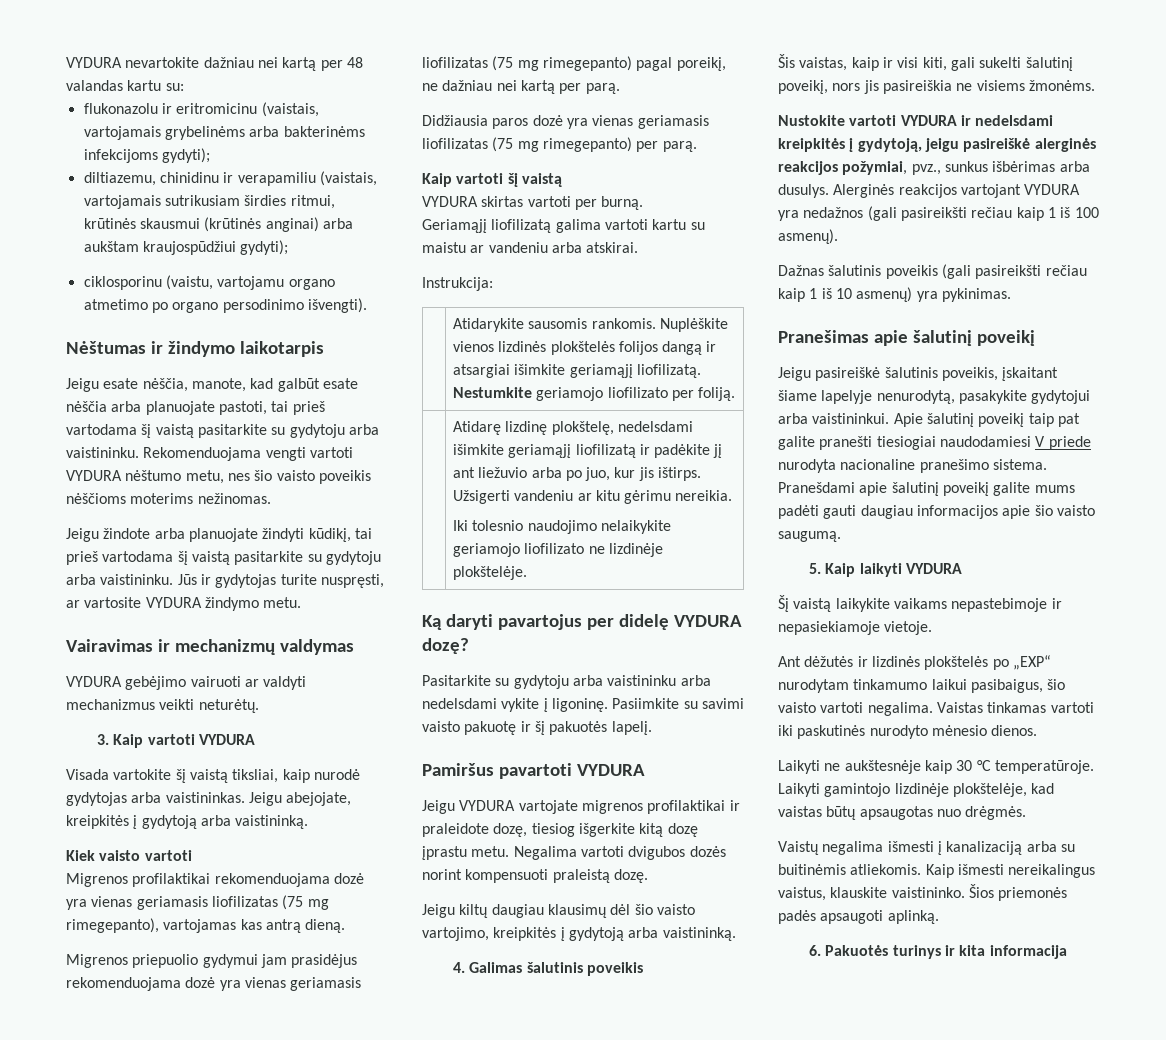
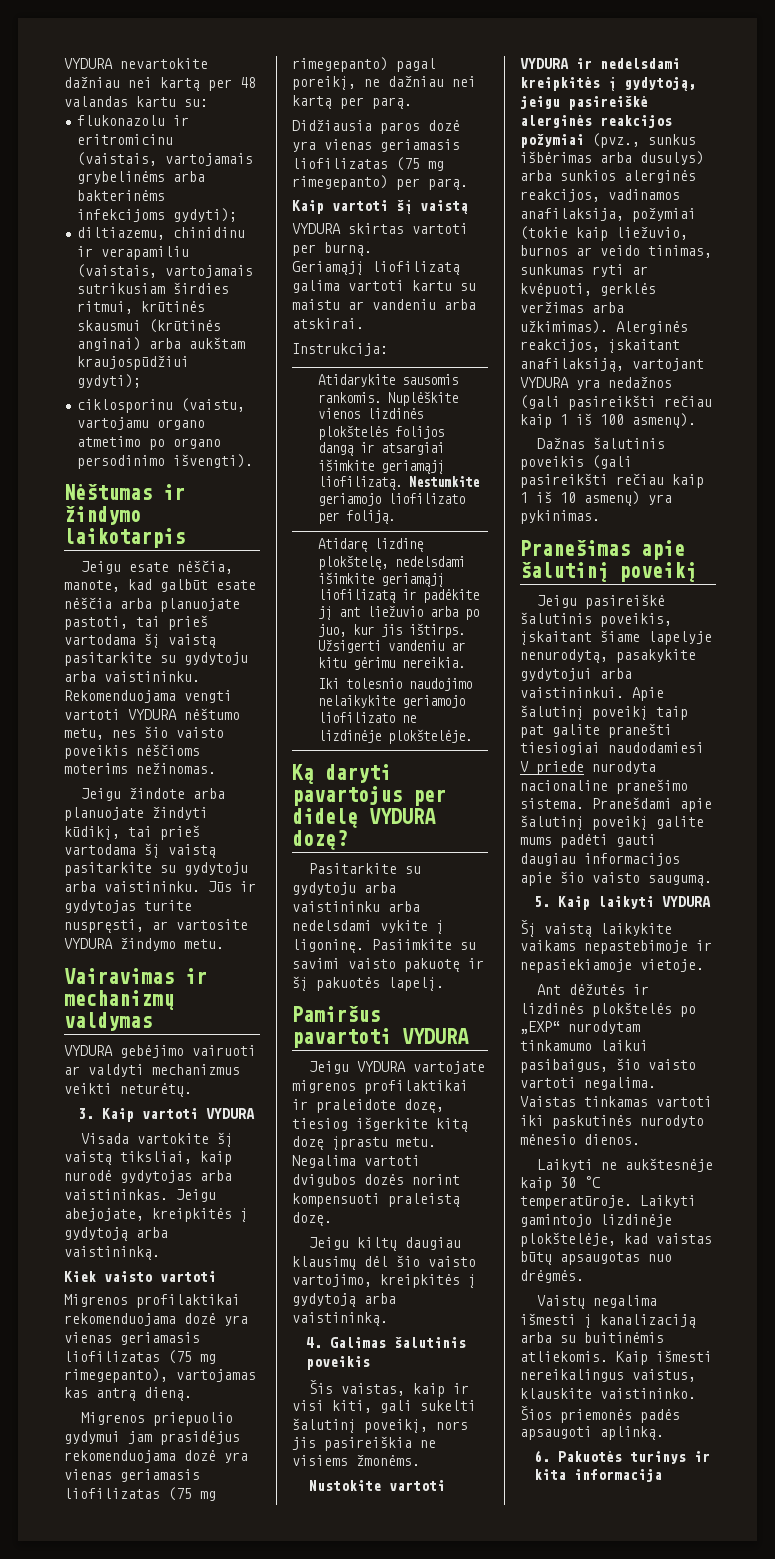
- Nustokite vartoti VYDURA ir nedelsdami kreipkitės į gydytoją, jeigu pasireiškė alerginės reakcijos požymiai, pvz., sunkus išbėrimas arba dusulys. Alerginės reakcijos vartojant VYDURA yra nedažnos (gali pasireikšti rečiau kaip 1 iš 100 asmenų).
+ Nustokite vartoti VYDURA ir nedelsdami kreipkitės į gydytoją, jeigu pasireiškė alerginės reakcijos požymiai (pvz., sunkus išbėrimas arba dusulys) arba sunkios alerginės reakcijos, vadinamos anafilaksija, požymiai (tokie kaip liežuvio, burnos ar veido tinimas, sunkumas ryti ar kvėpuoti, gerklės veržimas arba užkimimas). Alerginės reakcijos, įskaitant anafilaksiją, vartojant VYDURA yra nedažnos (gali pasireikšti rečiau kaip 1 iš 100 asmenų).

